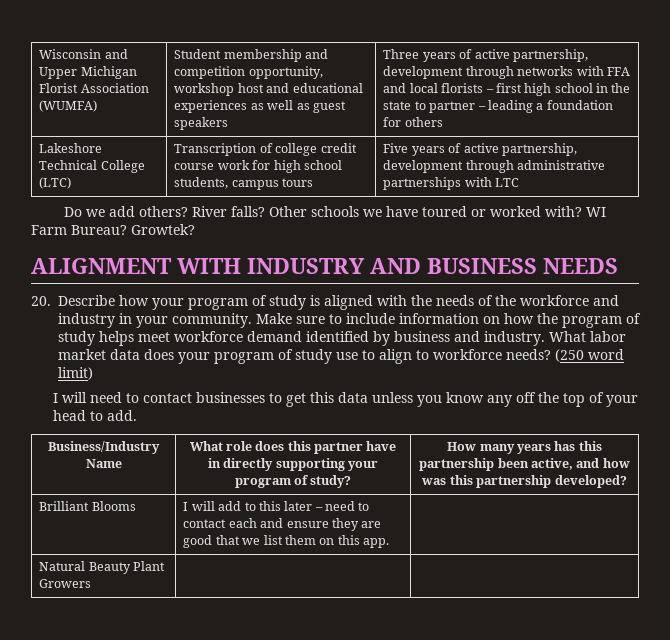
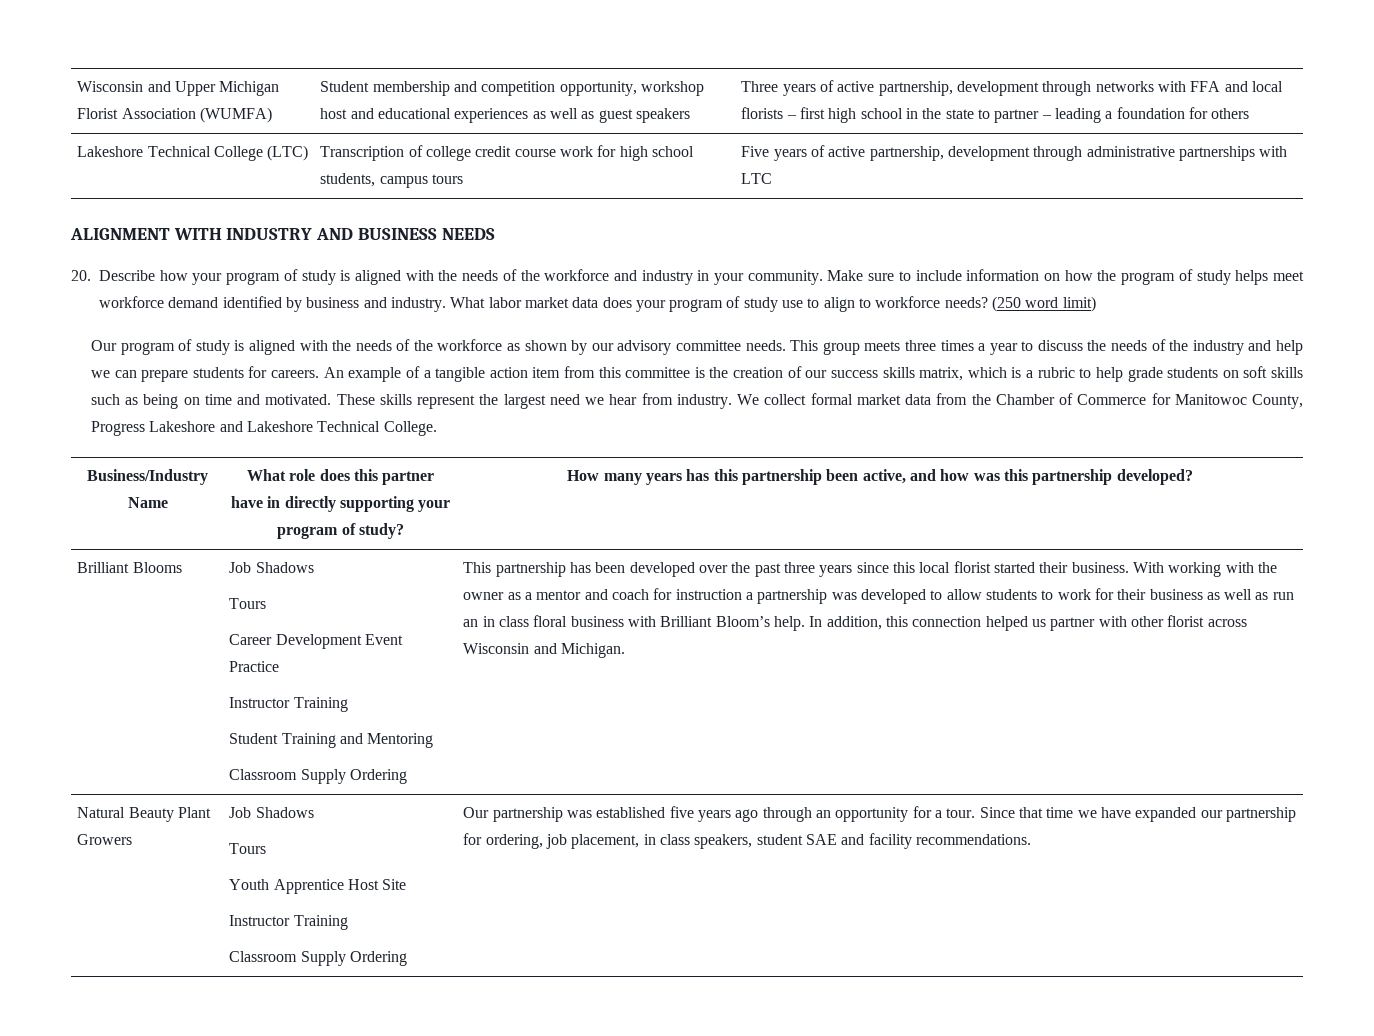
- Do we add others? River falls? Other schools we have toured or worked with? WI Farm Bureau? Growtek?
- I will need to contact businesses to get this data unless you know any off the top of your head to add.
+ Our program of study is aligned with the needs of the workforce as shown by our advisory committee needs. This group meets three times a year to discuss the needs of the industry and help we can prepare students for careers. An example of a tangible action item from this committee is the creation of our success skills matrix, which is a rubric to help grade students on soft skills such as being on time and motivated. These skills represent the largest need we hear from industry. We collect formal market data from the Chamber of Commerce for Manitowoc County, Progress Lakeshore and Lakeshore Technical College.
- Brilliant Blooms | I will add to this later – need to contact each and ensure they are good that we list them on this app. |
- Natural Beauty Plant Growers | |
+ Brilliant Blooms | Job Shadows
+ Tours
+ Career Development Event Practice
+ Instructor Training
+ Student Training and Mentoring
+ Classroom Supply Ordering | This partnership has been developed over the past three years since this local florist started their business. With working with the owner as a mentor and coach for instruction a partnership was developed to allow students to work for their business as well as run an in class floral business with Brilliant Bloom’s help. In addition, this connection helped us partner with other florist across Wisconsin and Michigan.
+ Natural Beauty Plant Growers | Job Shadows
+ Tours
+ Youth Apprentice Host Site
+ Instructor Training
+ Classroom Supply Ordering | Our partnership was established five years ago through an opportunity for a tour. Since that time we have expanded our partnership for ordering, job placement, in class speakers, student SAE and facility recommendations.

